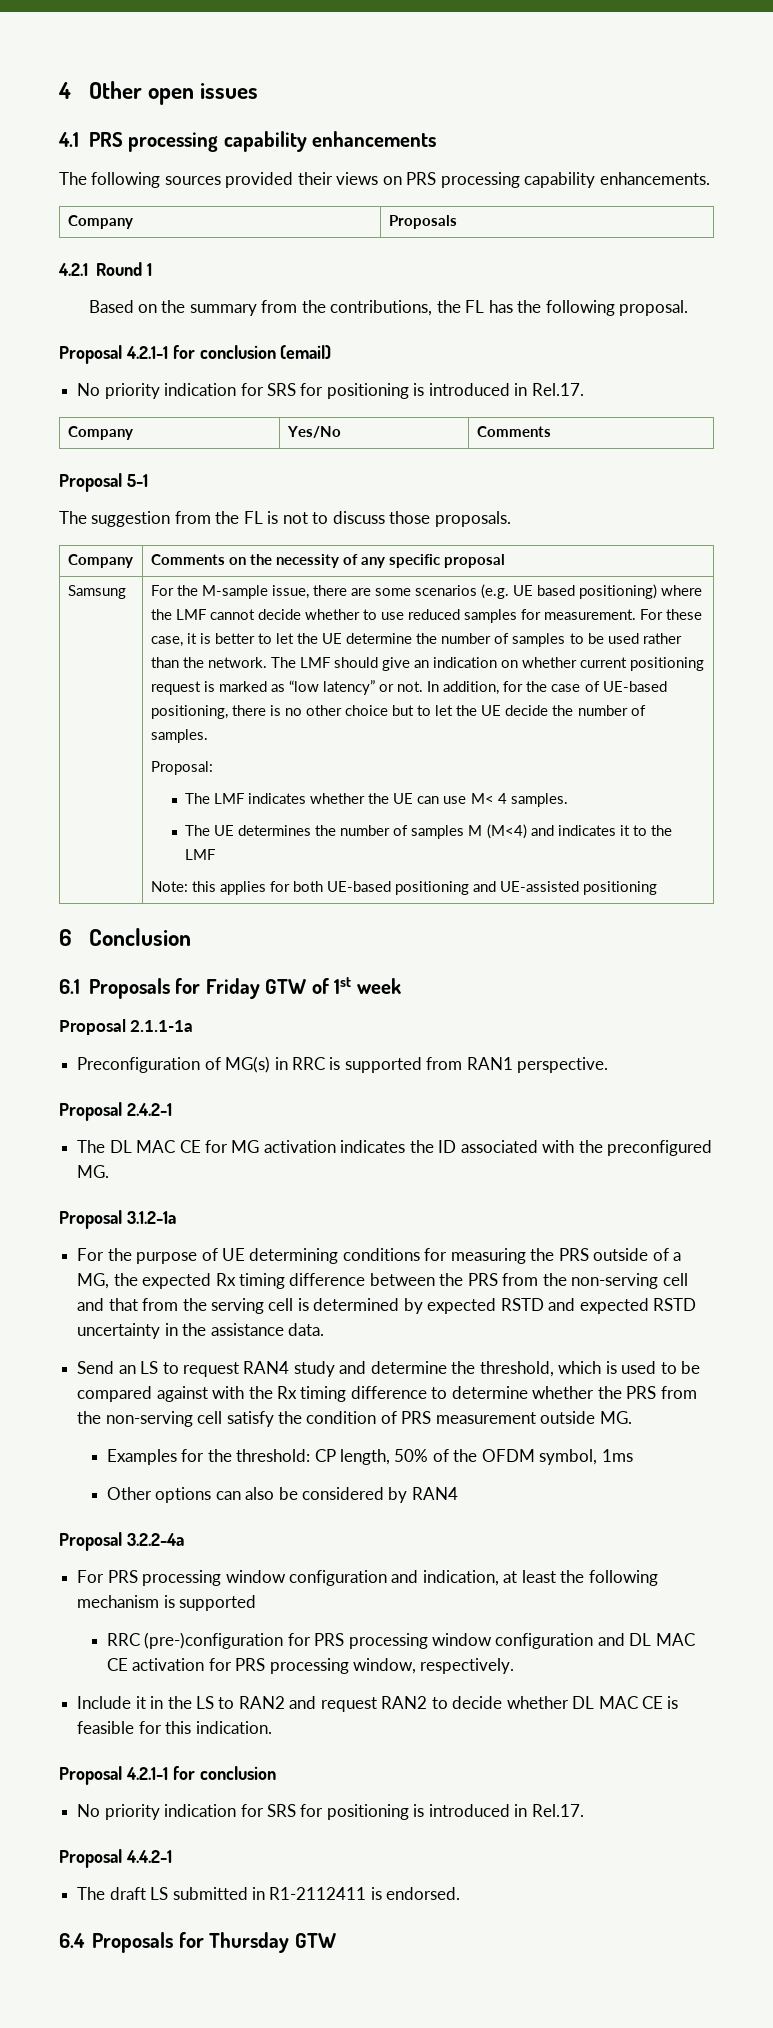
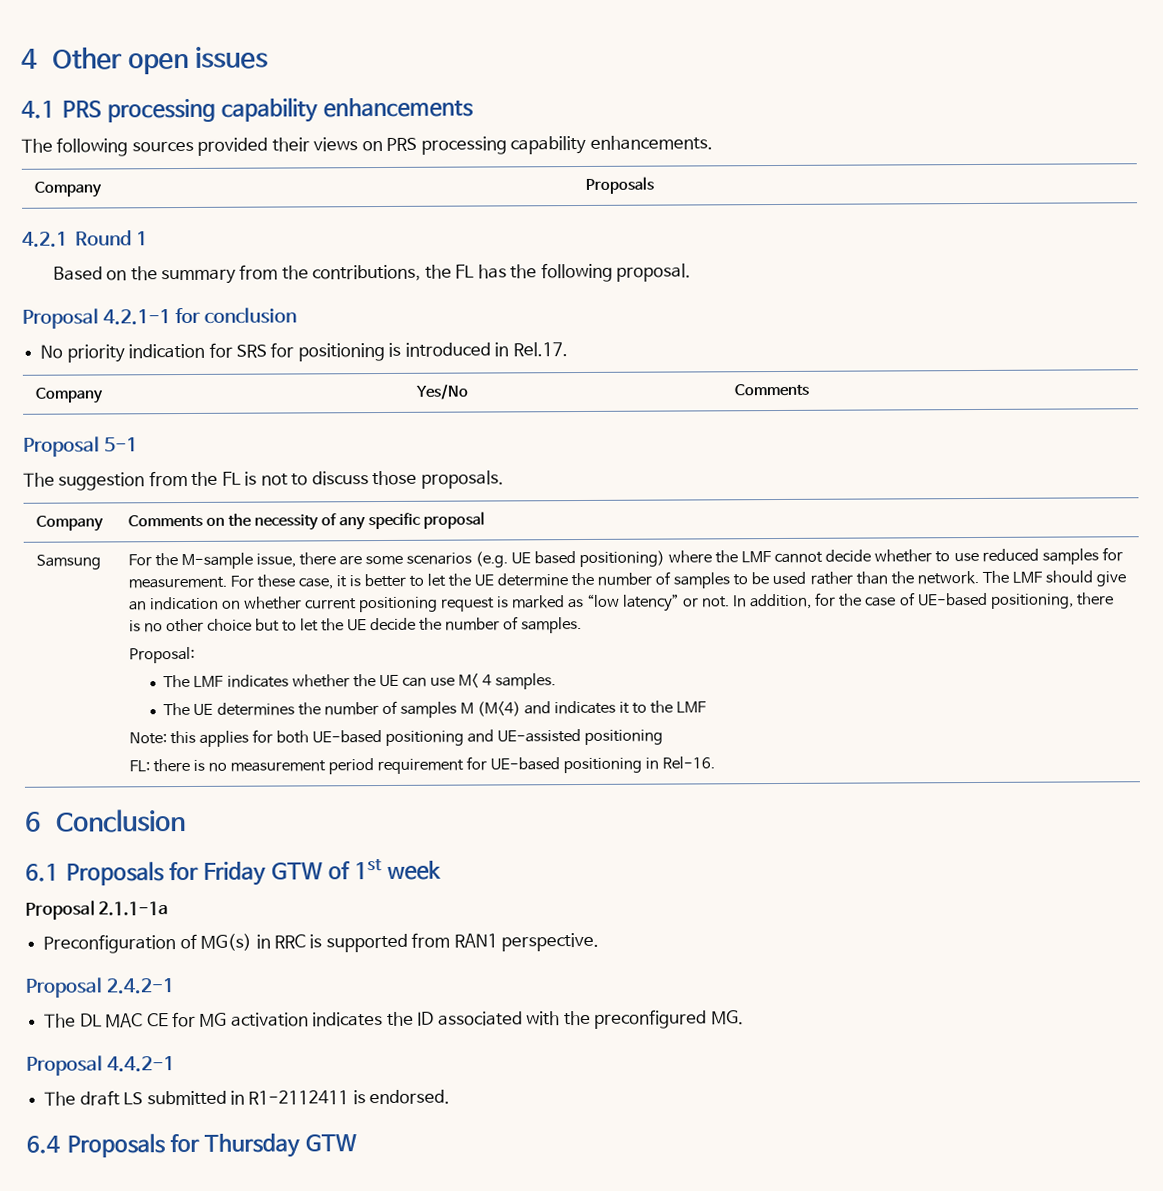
- Proposal 4.2.1-1 for conclusion (email)
+ Proposal 4.2.1-1 for conclusion
+ FL: there is no measurement period requirement for UE-based positioning in Rel-16.
- Proposal 3.1.2-1a
- For the purpose of UE determining conditions for measuring the PRS outside of a MG, the expected Rx timing difference between the PRS from the non-serving cell and that from the serving cell is determined by expected RSTD and expected RSTD uncertainty in the assistance data.
- Send an LS to request RAN4 study and determine the threshold, which is used to be compared against with the Rx timing difference to determine whether the PRS from the non-serving cell satisfy the condition of PRS measurement outside MG.
- Examples for the threshold: CP length, 50% of the OFDM symbol, 1ms
- Other options can also be considered by RAN4
- Proposal 3.2.2-4a
- For PRS processing window configuration and indication, at least the following mechanism is supported
- RRC (pre-)configuration for PRS processing window configuration and DL MAC CE activation for PRS processing window, respectively.
- Include it in the LS to RAN2 and request RAN2 to decide whether DL MAC CE is feasible for this indication.
- Proposal 4.2.1-1 for conclusion
- No priority indication for SRS for positioning is introduced in Rel.17.

